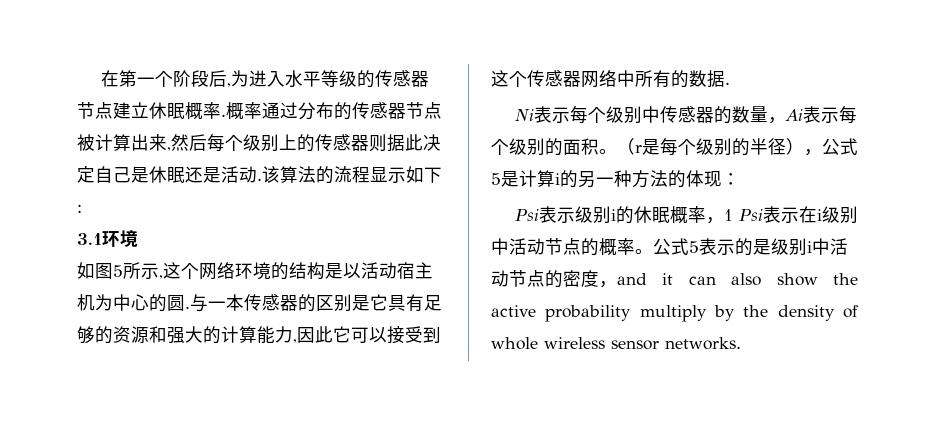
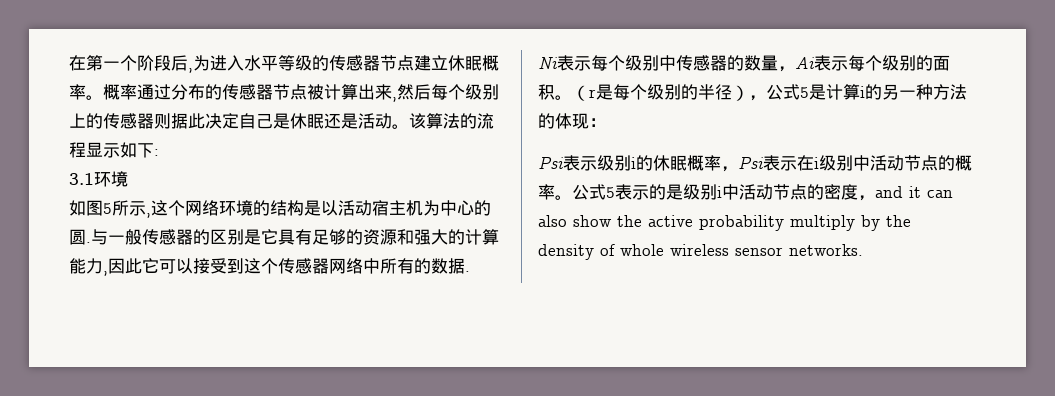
- 在第一个阶段后,为进入水平等级的传感器节点建立休眠概率.
+ 在第一个阶段后,为进入水平等级的传感器节点建立休眠概率。
- 概率通过分布的传感器节点被计算出来,然后每个级别上的传感器则据此决定自己是休眠还是活动.
+ 概率通过分布的传感器节点被计算出来,然后每个级别上的传感器则据此决定自己是休眠还是活动。
- 与一本传感器的区别是它具有足够的资源和强大的计算能力,因此它可以接受到这个传感器网络中所有的数据.
+ 与一般传感器的区别是它具有足够的资源和强大的计算能力,因此它可以接受到这个传感器网络中所有的数据.
- Psi表示级别i的休眠概率，1 Psi表示在i级别中活动节点的概率。
+ Psi表示级别i的休眠概率，Psi表示在i级别中活动节点的概率。

